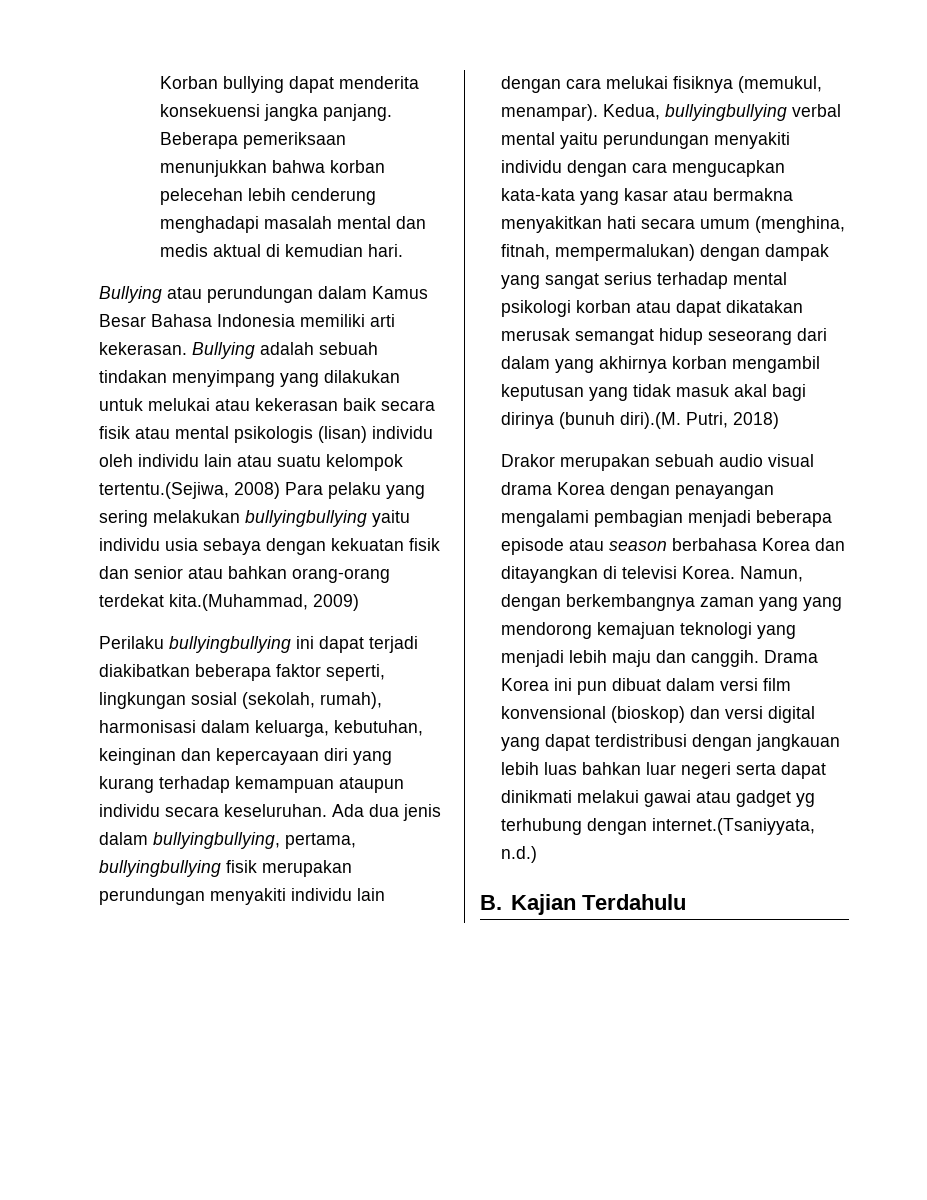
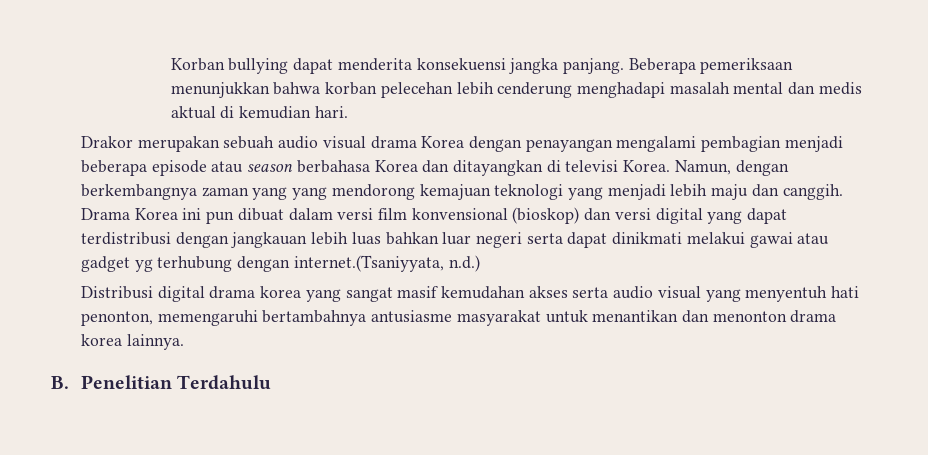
- Bullying atau perundungan dalam Kamus Besar Bahasa Indonesia memiliki arti kekerasan. Bullying adalah sebuah tindakan menyimpang yang dilakukan untuk melukai atau kekerasan baik secara fisik atau mental psikologis (lisan) individu oleh individu lain atau suatu kelompok tertentu.(Sejiwa, 2008) Para pelaku yang sering melakukan bullyingbullying yaitu individu usia sebaya dengan kekuatan fisik dan senior atau bahkan orang-orang terdekat kita.(Muhammad, 2009)
- Perilaku bullyingbullying ini dapat terjadi diakibatkan beberapa faktor seperti, lingkungan sosial (sekolah, rumah), harmonisasi dalam keluarga, kebutuhan, keinginan dan kepercayaan diri yang kurang terhadap kemampuan ataupun individu secara keseluruhan. Ada dua jenis dalam bullyingbullying, pertama, bullyingbullying fisik merupakan perundungan menyakiti individu lain dengan cara melukai fisiknya (memukul, menampar). Kedua, bullyingbullying verbal mental yaitu perundungan menyakiti individu dengan cara mengucapkan kata-kata yang kasar atau bermakna menyakitkan hati secara umum (menghina, fitnah, mempermalukan) dengan dampak yang sangat serius terhadap mental psikologi korban atau dapat dikatakan merusak semangat hidup seseorang dari dalam yang akhirnya korban mengambil keputusan yang tidak masuk akal bagi dirinya (bunuh diri).(M. Putri, 2018)
+ Distribusi digital drama korea yang sangat masif kemudahan akses serta audio visual yang menyentuh hati penonton, memengaruhi bertambahnya antusiasme masyarakat untuk menantikan dan menonton drama korea lainnya.
- B. Kajian Terdahulu
+ B. Penelitian Terdahulu

